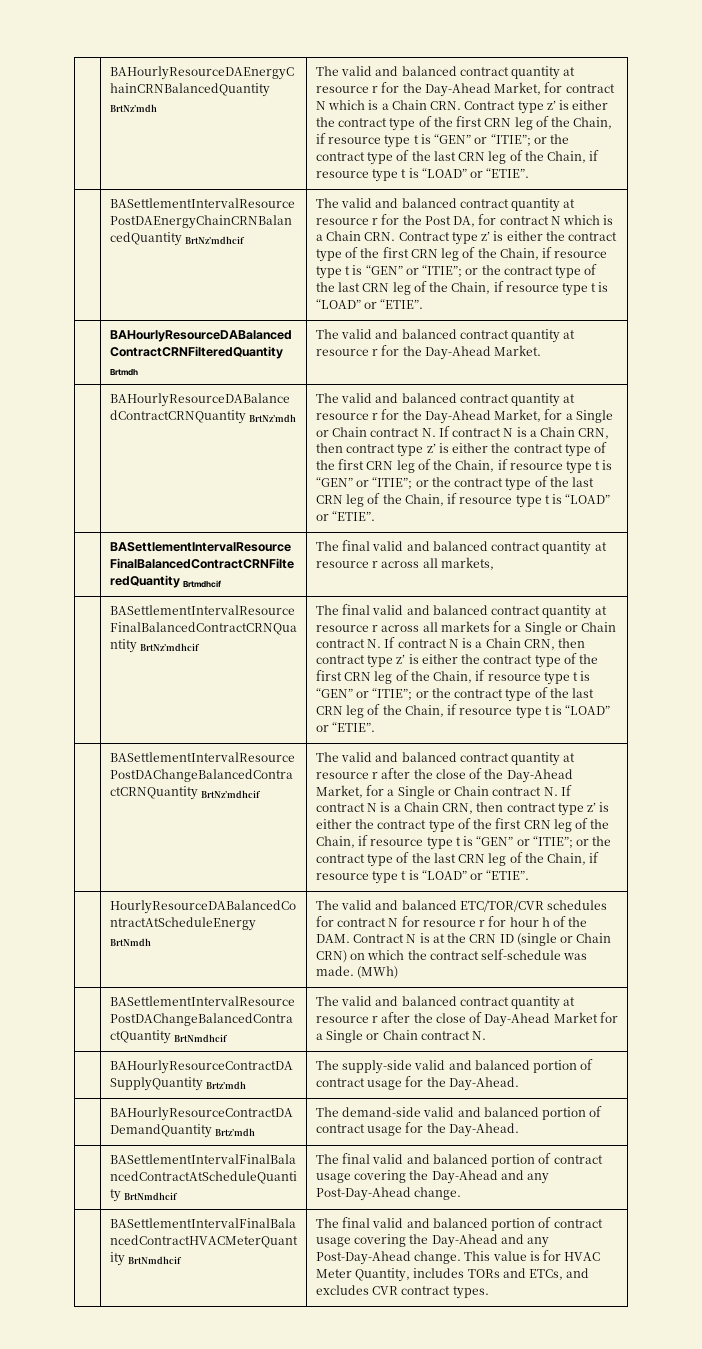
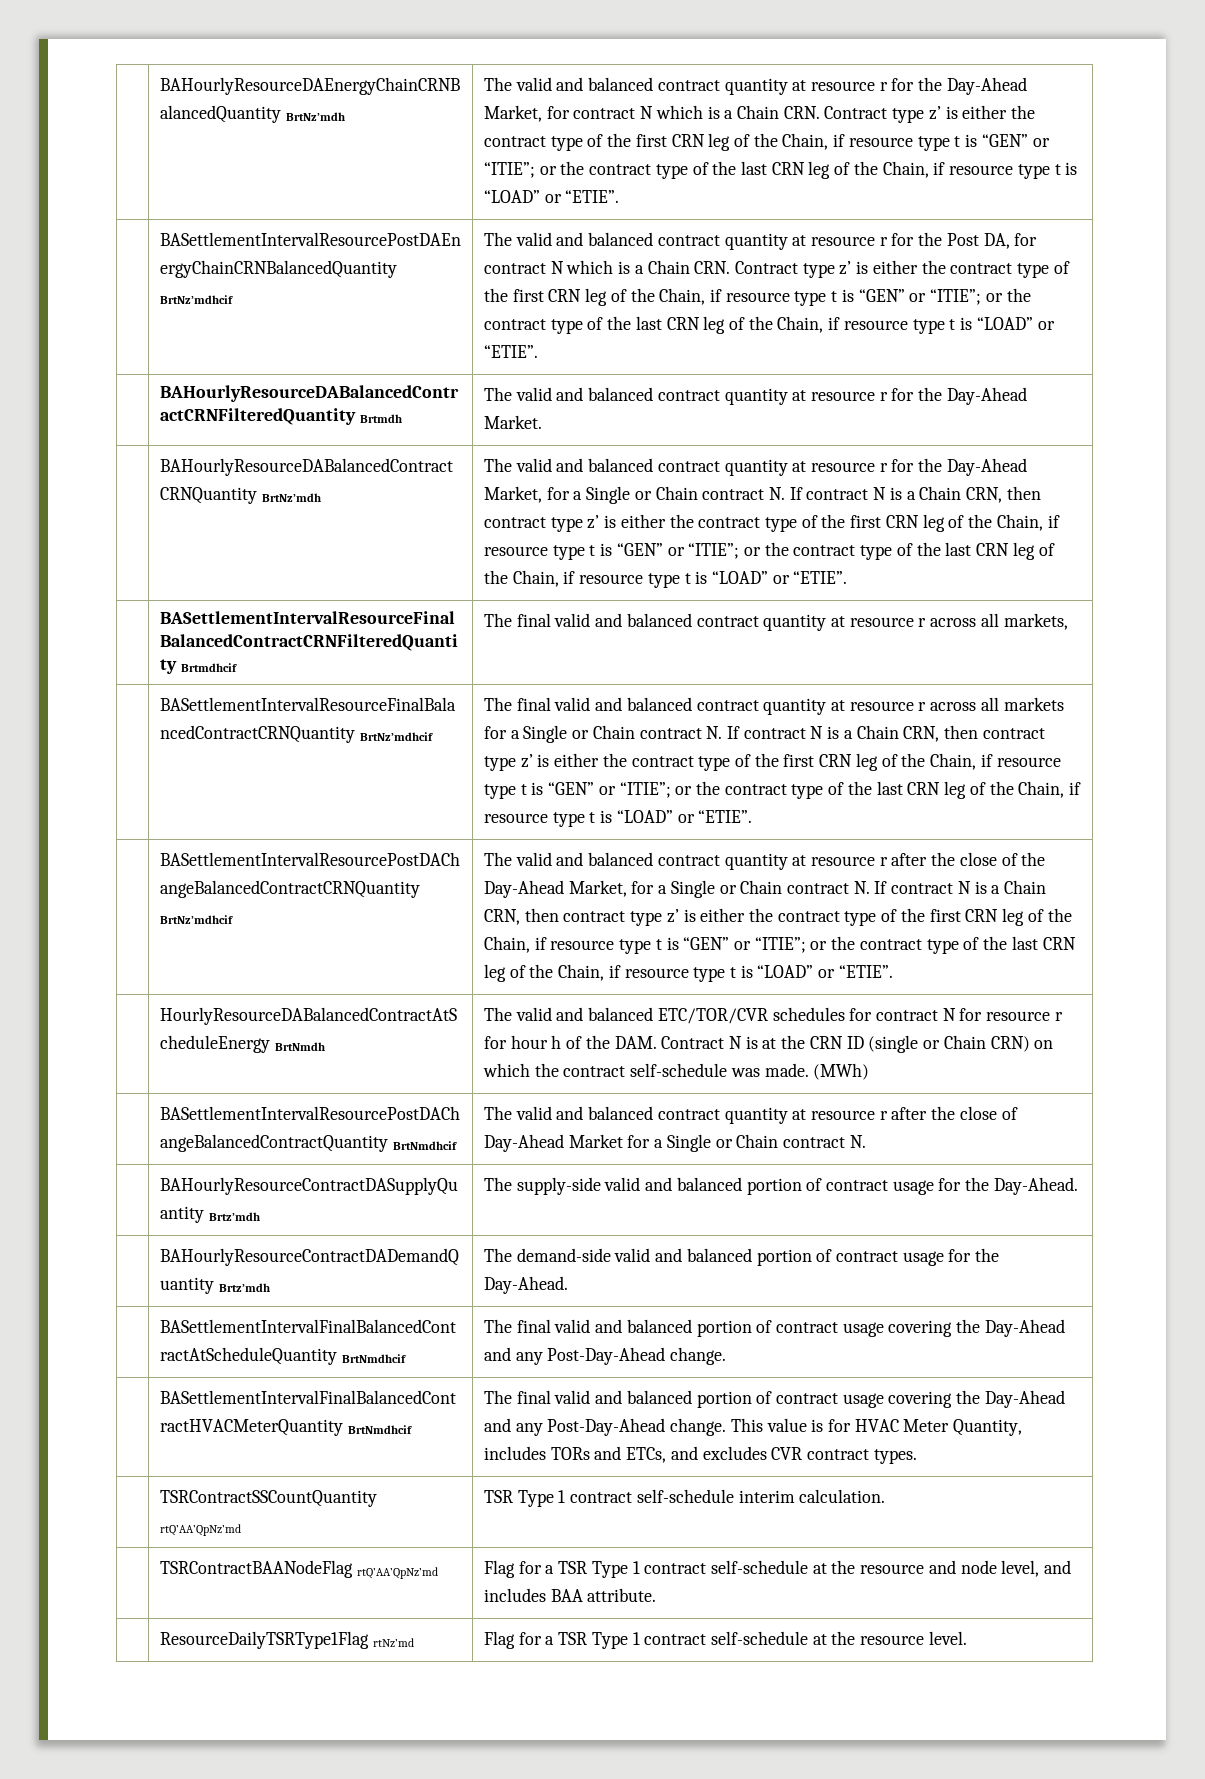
+ | TSRContractSSCountQuantity rtQ’AA’QpNz’md | TSR Type 1 contract self-schedule interim calculation.
+ | TSRContractBAANodeFlag rtQ’AA’QpNz’md | Flag for a TSR Type 1 contract self-schedule at the resource and node level, and includes BAA attribute.
+ | ResourceDailyTSRType1Flag rtNz’md | Flag for a TSR Type 1 contract self-schedule at the resource level.

